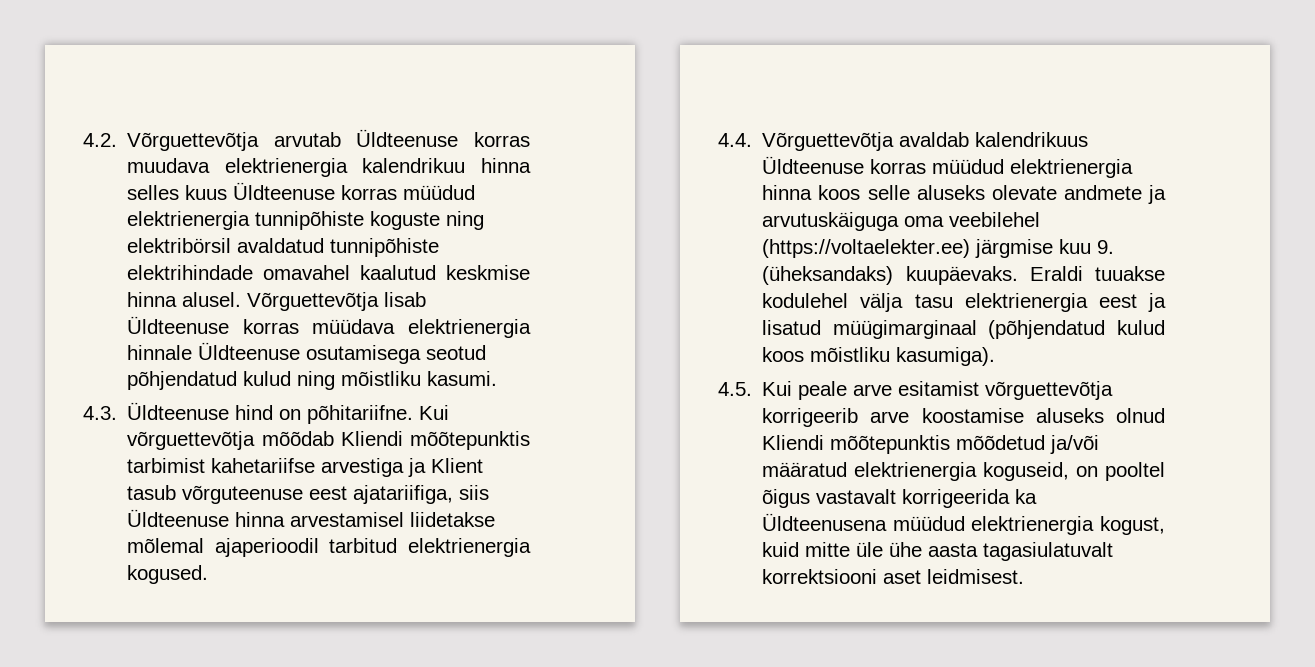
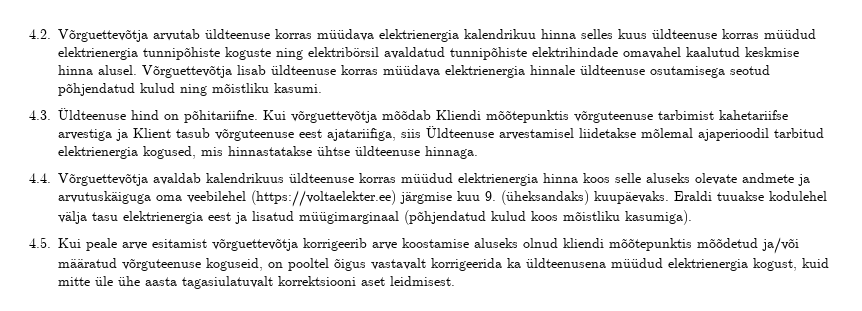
- 4.2. Võrguettevõtja arvutab Üldteenuse korras muudava elektrienergia kalendrikuu hinna selles kuus Üldteenuse korras müüdud elektrienergia tunnipõhiste koguste ning elektribörsil avaldatud tunnipõhiste elektrihindade omavahel kaalutud keskmise hinna alusel.
+ 4.2. Võrguettevõtja arvutab üldteenuse korras müüdava elektrienergia kalendrikuu hinna selles kuus üldteenuse korras müüdud elektrienergia tunnipõhiste koguste ning elektribörsil avaldatud tunnipõhiste elektrihindade omavahel kaalutud keskmise hinna alusel.
- Võrguettevõtja lisab Üldteenuse korras müüdava elektrienergia hinnale Üldteenuse osutamisega seotud põhjendatud kulud ning mõistliku kasumi.
+ Võrguettevõtja lisab üldteenuse korras müüdava elektrienergia hinnale üldteenuse osutamisega seotud põhjendatud kulud ning mõistliku kasumi.
- Kui võrguettevõtja mõõdab Kliendi mõõtepunktis tarbimist kahetariifse arvestiga ja Klient tasub võrguteenuse eest ajatariifiga, siis Üldteenuse hinna arvestamisel liidetakse mõlemal ajaperioodil tarbitud elektrienergia kogused.
+ Kui võrguettevõtja mõõdab Kliendi mõõtepunktis võrguteenuse tarbimist kahetariifse arvestiga ja Klient tasub võrguteenuse eest ajatariifiga, siis Üldteenuse arvestamisel liidetakse mõlemal ajaperioodil tarbitud elektrienergia kogused, mis hinnastatakse ühtse üldteenuse hinnaga.
- 4.4. Võrguettevõtja avaldab kalendrikuus Üldteenuse korras müüdud elektrienergia hinna koos selle aluseks olevate andmete ja arvutuskäiguga oma veebilehel (https://voltaelekter.ee) järgmise kuu 9. (üheksandaks) kuupäevaks.
+ 4.4. Võrguettevõtja avaldab kalendrikuus üldteenuse korras müüdud elektrienergia hinna koos selle aluseks olevate andmete ja arvutuskäiguga oma veebilehel (https://voltaelekter.ee) järgmise kuu 9. (üheksandaks) kuupäevaks.
- 4.5. Kui peale arve esitamist võrguettevõtja korrigeerib arve koostamise aluseks olnud Kliendi mõõtepunktis mõõdetud ja/või määratud elektrienergia koguseid, on pooltel õigus vastavalt korrigeerida ka Üldteenusena müüdud elektrienergia kogust, kuid mitte üle ühe aasta tagasiulatuvalt korrektsiooni aset leidmisest.
+ 4.5. Kui peale arve esitamist võrguettevõtja korrigeerib arve koostamise aluseks olnud kliendi mõõtepunktis mõõdetud ja/või määratud võrguteenuse koguseid, on pooltel õigus vastavalt korrigeerida ka üldteenusena müüdud elektrienergia kogust, kuid mitte üle ühe aasta tagasiulatuvalt korrektsiooni aset leidmisest.

